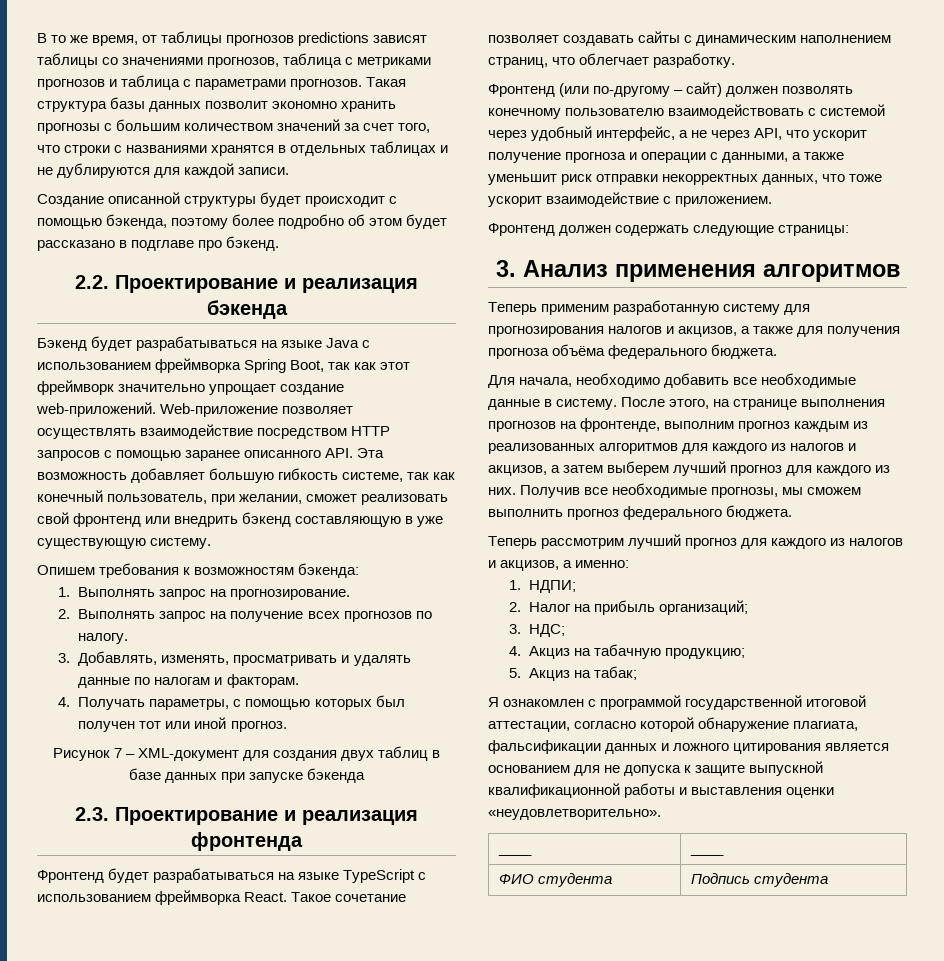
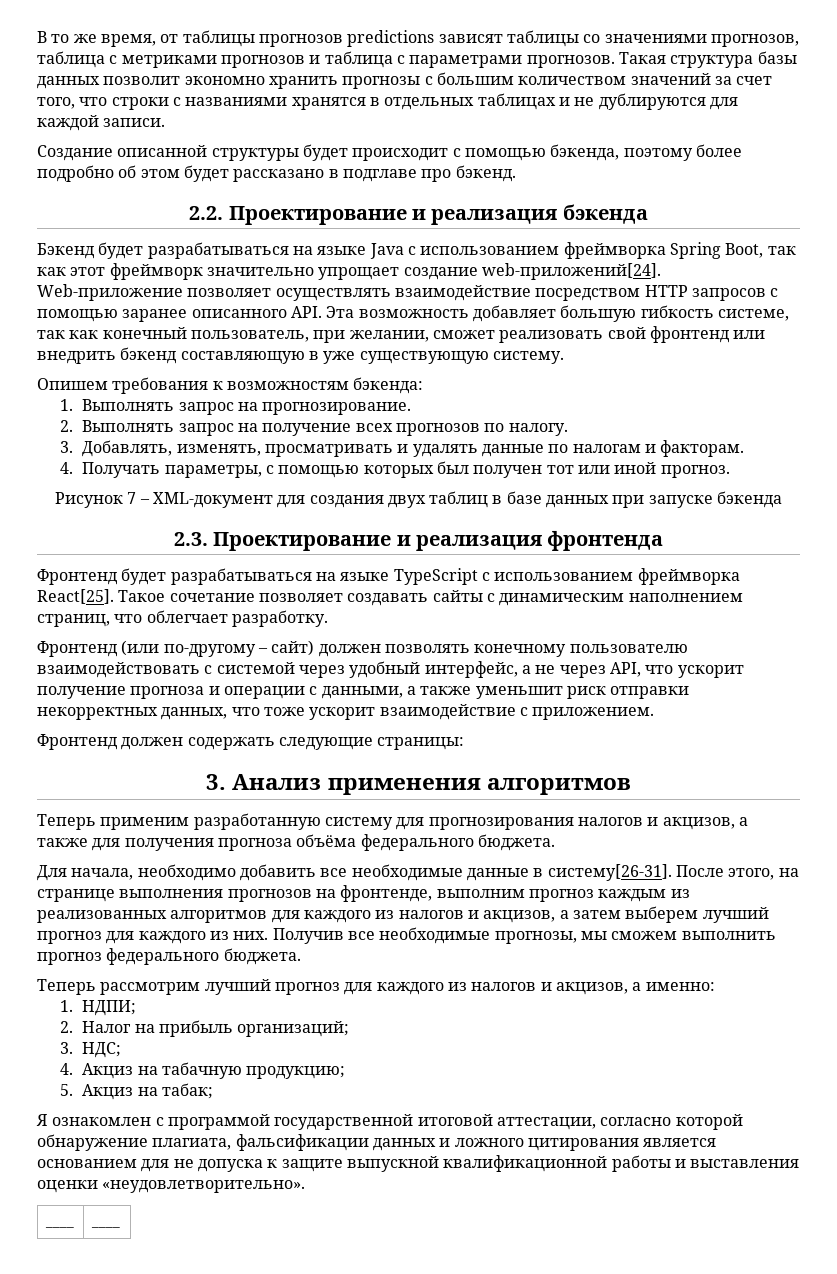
- Бэкенд будет разрабатываться на языке Java с использованием фреймворка Spring Boot, так как этот фреймворк значительно упрощает создание web-приложений.
+ Бэкенд будет разрабатываться на языке Java с использованием фреймворка Spring Boot, так как этот фреймворк значительно упрощает создание web-приложений[24].
- Фронтенд будет разрабатываться на языке TypeScript с использованием фреймворка React.
+ Фронтенд будет разрабатываться на языке TypeScript с использованием фреймворка React[25].
- Для начала, необходимо добавить все необходимые данные в систему.
+ Для начала, необходимо добавить все необходимые данные в систему[26-31].
- ФИО студента | Подпись студента

